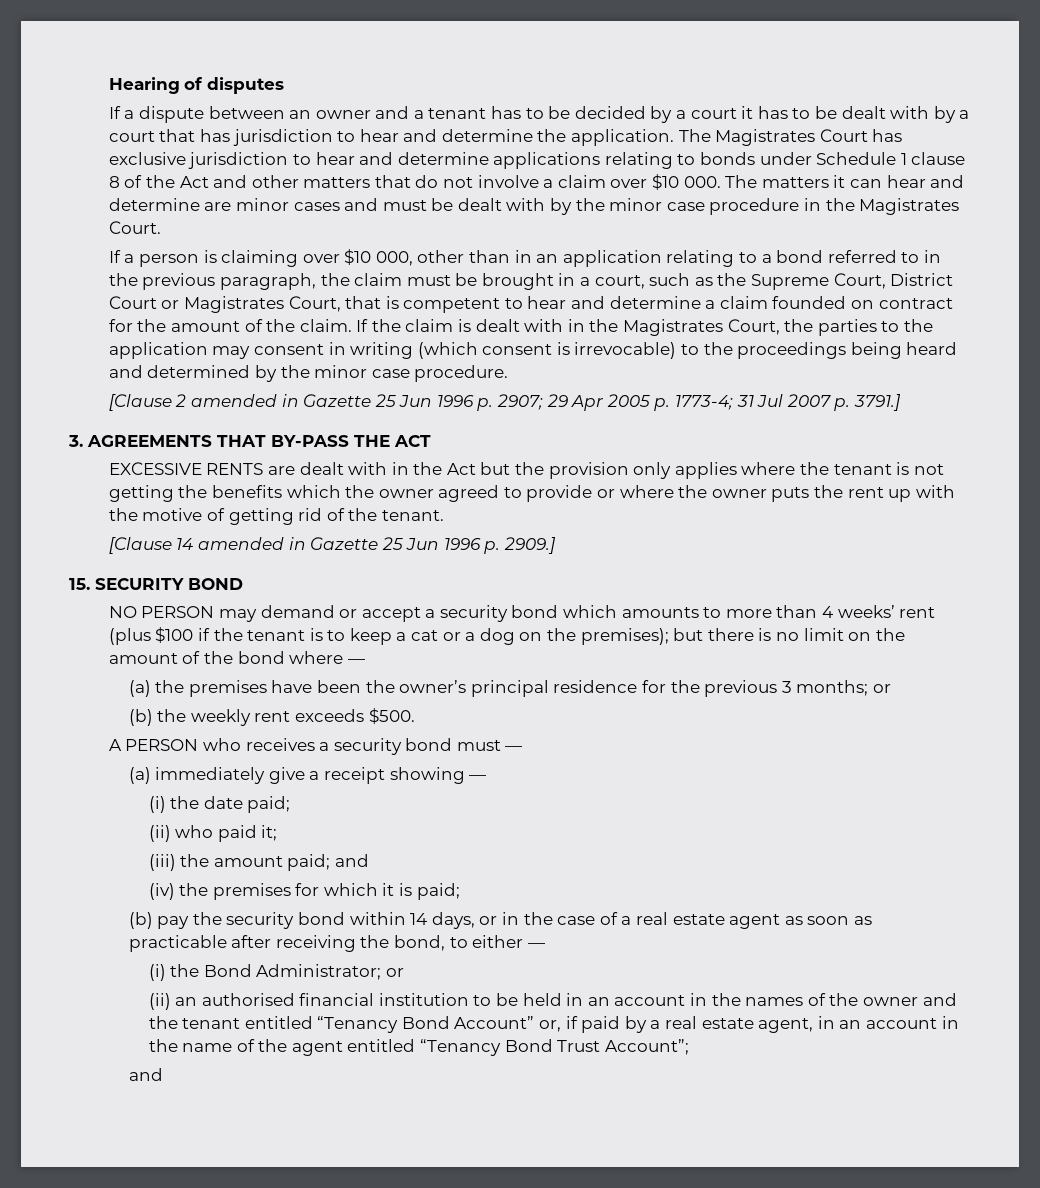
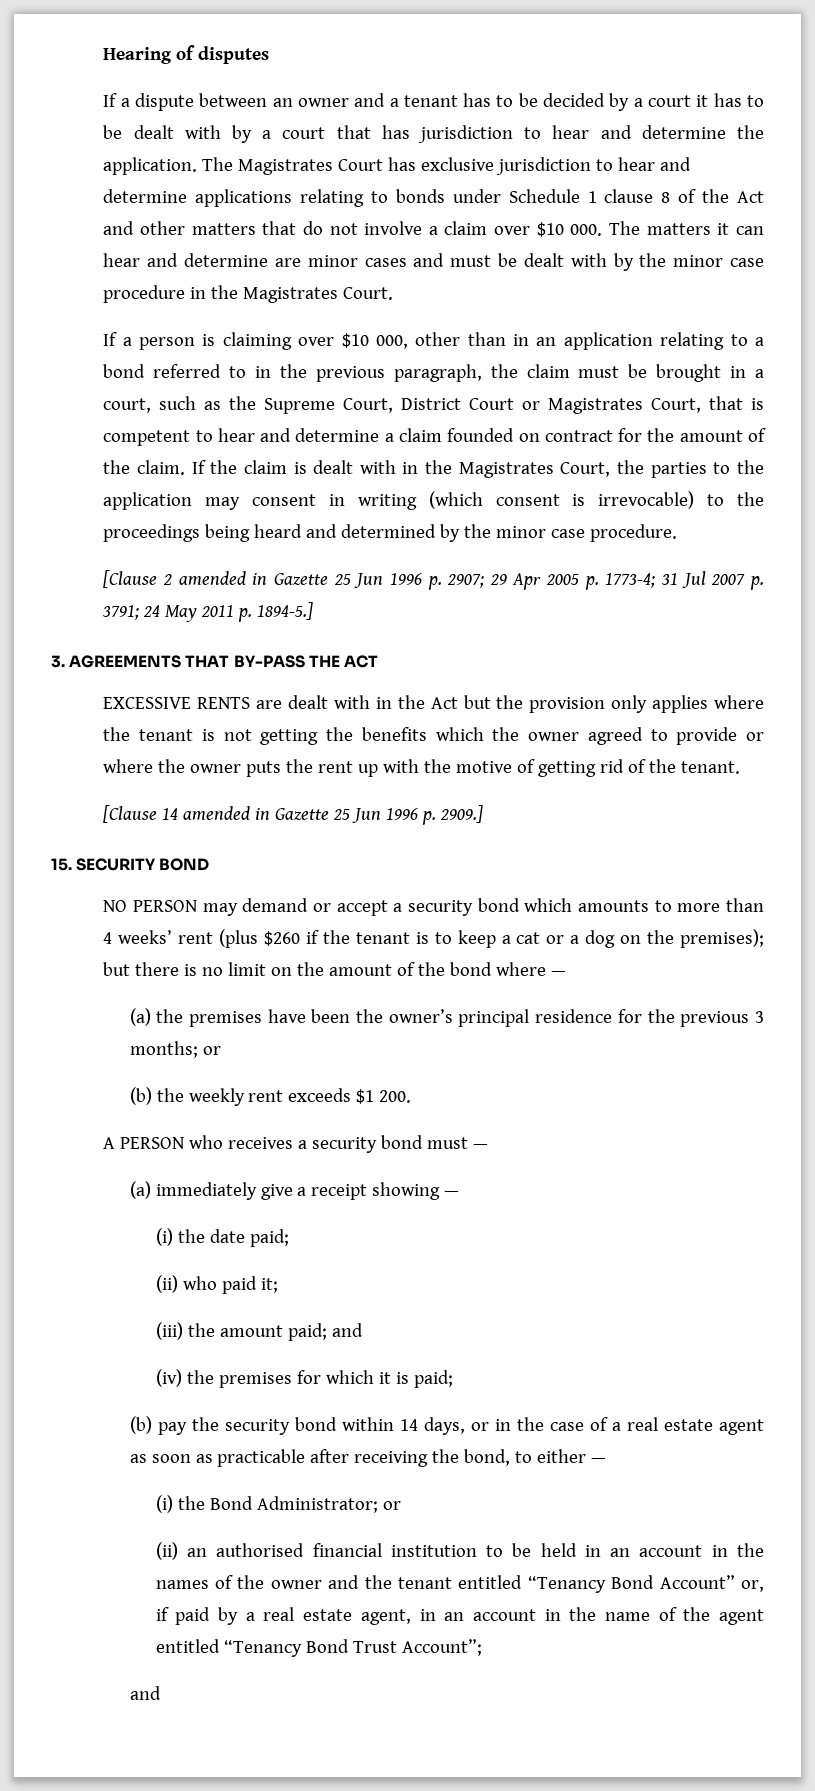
- [Clause 2 amended in Gazette 25 Jun 1996 p. 2907; 29 Apr 2005 p. 1773-4; 31 Jul 2007 p. 3791.]
+ [Clause 2 amended in Gazette 25 Jun 1996 p. 2907; 29 Apr 2005 p. 1773-4; 31 Jul 2007 p. 3791; 24 May 2011 p. 1894-5.]
- NO PERSON may demand or accept a security bond which amounts to more than 4 weeks’ rent (plus $100 if the tenant is to keep a cat or a dog on the premises); but there is no limit on the amount of the bond where —
+ NO PERSON may demand or accept a security bond which amounts to more than 4 weeks’ rent (plus $260 if the tenant is to keep a cat or a dog on the premises); but there is no limit on the amount of the bond where —
- (b) the weekly rent exceeds $500.
+ (b) the weekly rent exceeds $1 200.

